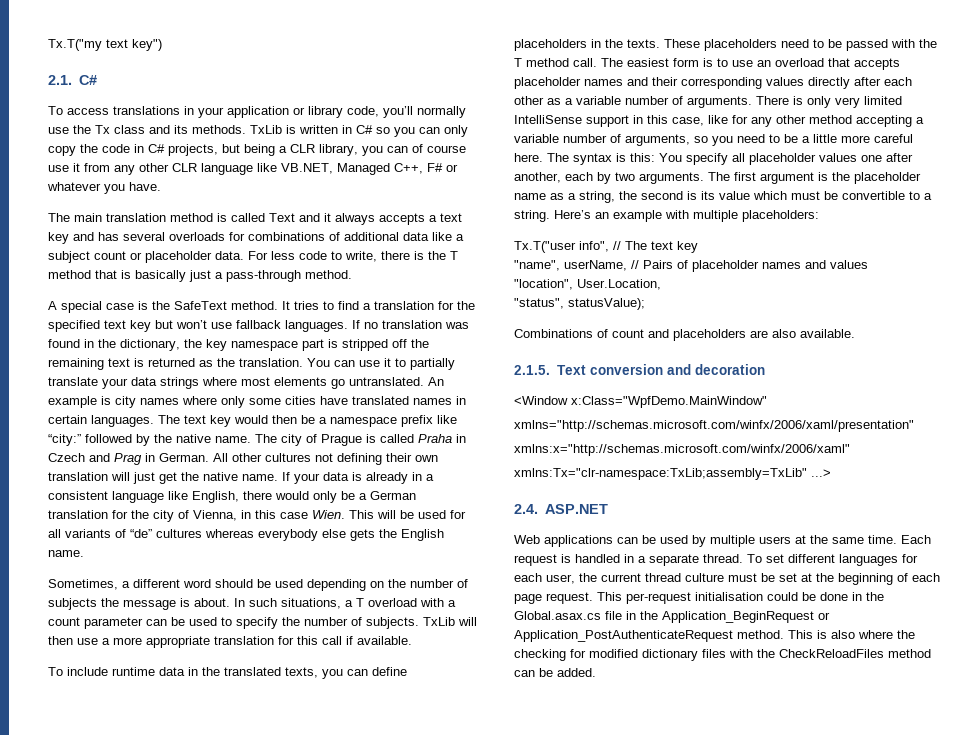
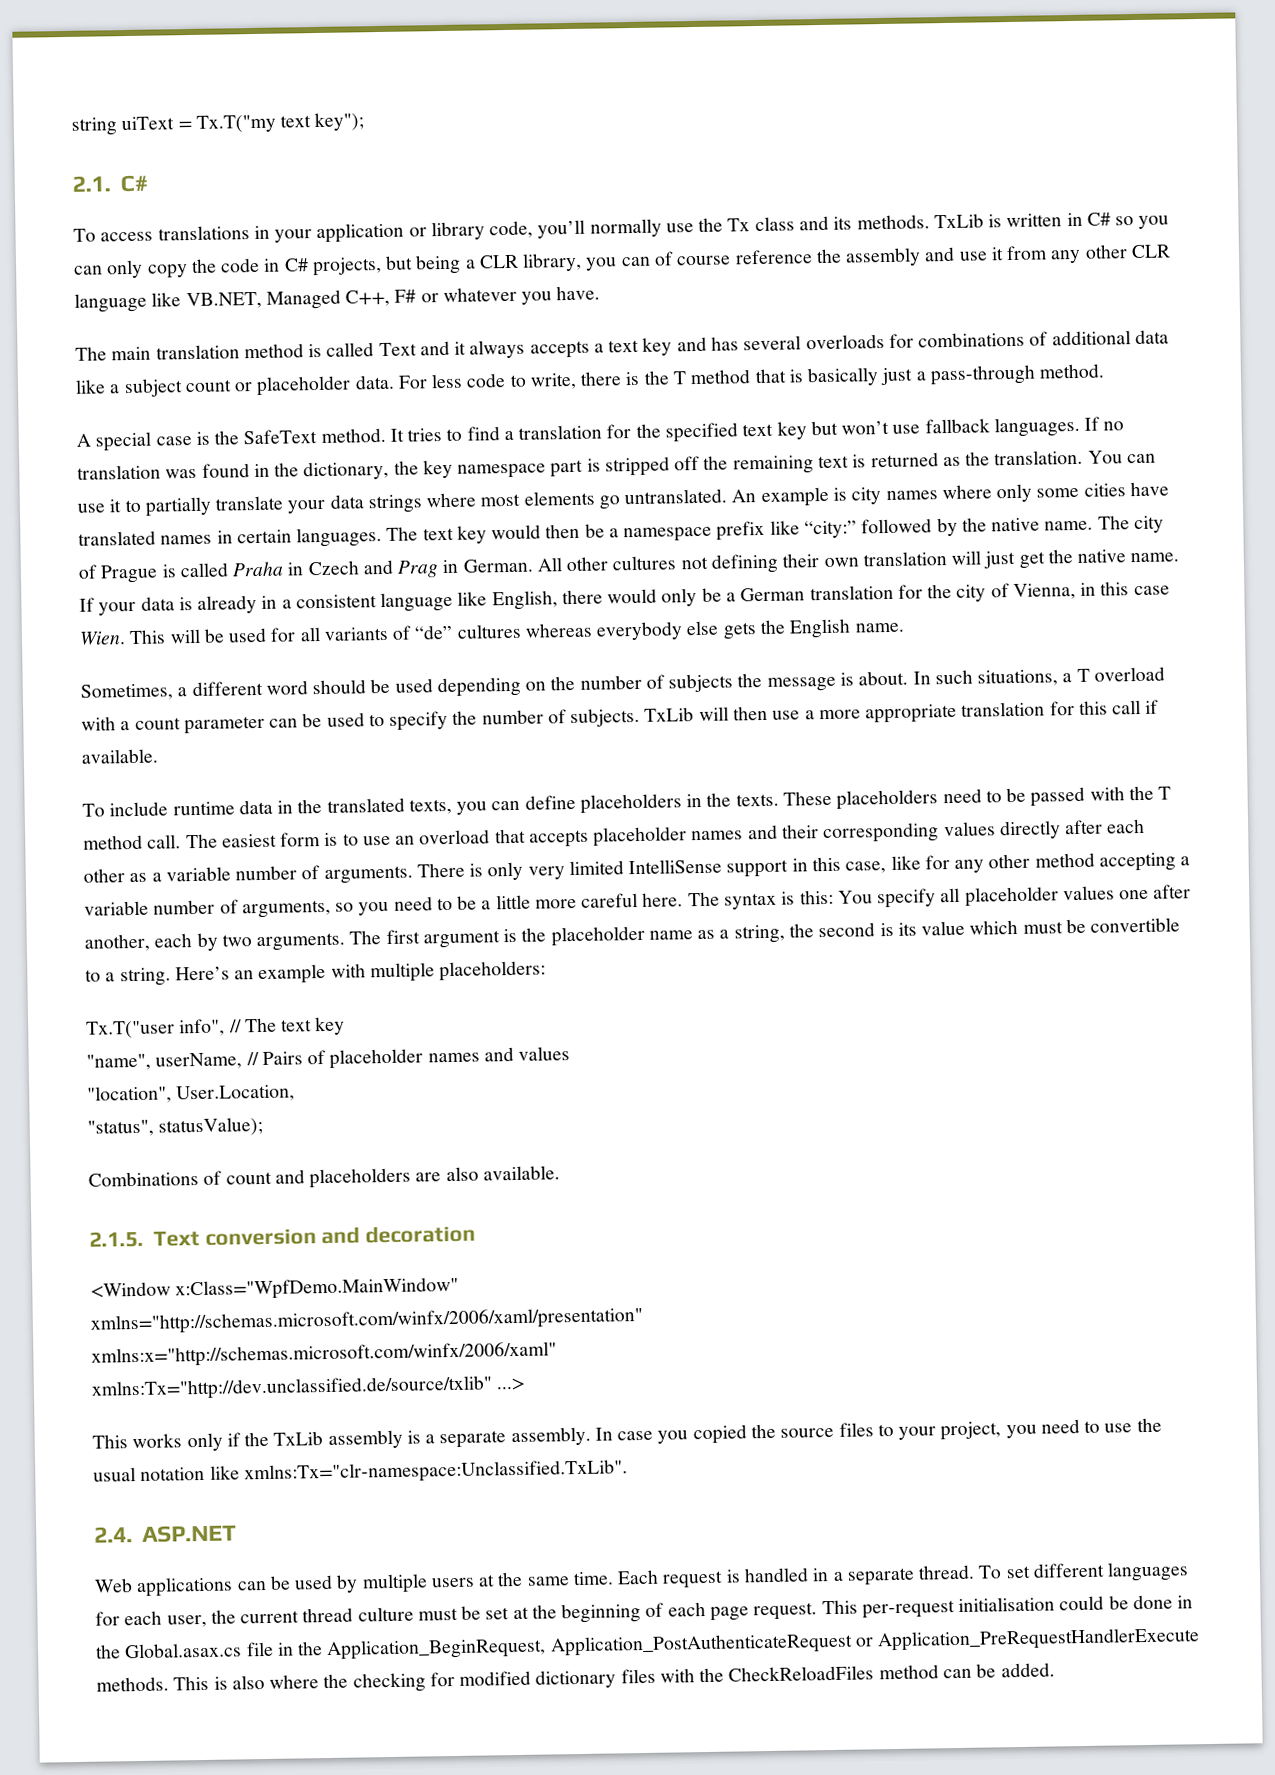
- Tx.T("my text key")
+ string uiText = Tx.T("my text key");
- TxLib is written in C# so you can only copy the code in C# projects, but being a CLR library, you can of course use it from any other CLR language like VB.NET, Managed C++, F# or whatever you have.
+ TxLib is written in C# so you can only copy the code in C# projects, but being a CLR library, you can of course reference the assembly and use it from any other CLR language like VB.NET, Managed C++, F# or whatever you have.
- xmlns:Tx="clr-namespace:TxLib;assembly=TxLib" ...>
+ xmlns:Tx="http://dev.unclassified.de/source/txlib" ...>
+ This works only if the TxLib assembly is a separate assembly. In case you copied the source files to your project, you need to use the usual notation like xmlns:Tx="clr-namespace:Unclassified.TxLib".
- This per-request initialisation could be done in the Global.asax.cs file in the Application_BeginRequest or Application_PostAuthenticateRequest method.
+ This per-request initialisation could be done in the Global.asax.cs file in the Application_BeginRequest, Application_PostAuthenticateRequest or Application_PreRequestHandlerExecute methods.

